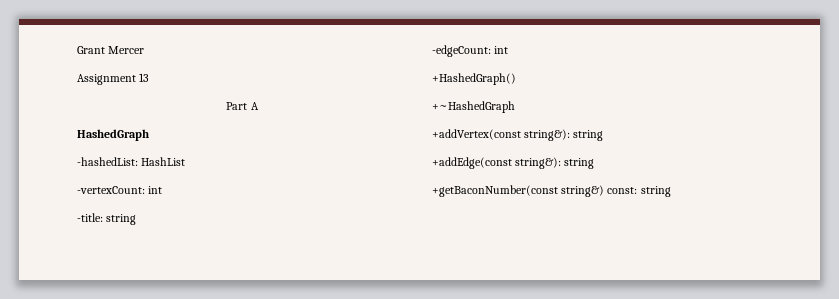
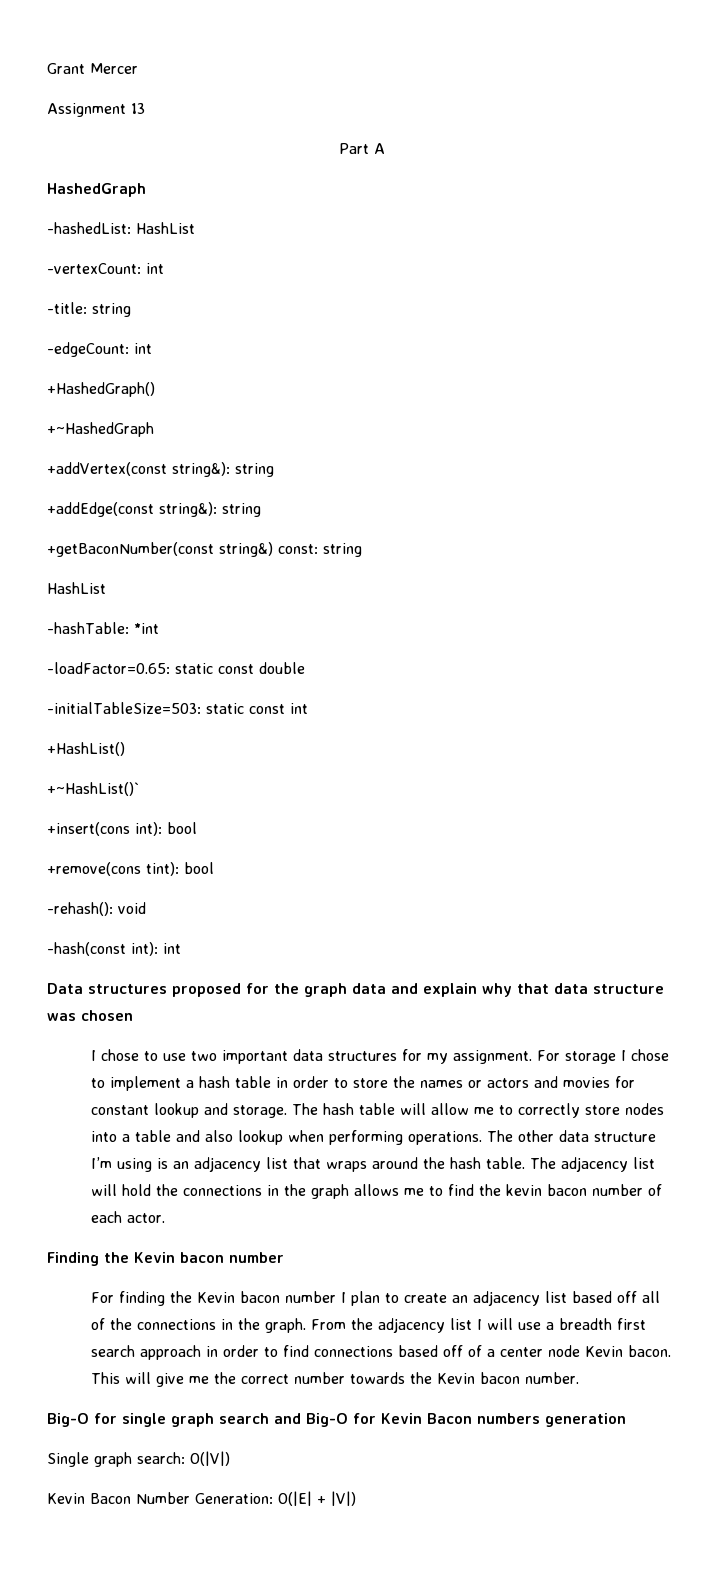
  +getBaconNumber(const string&) const: string
+ HashList
+ -hashTable: *int
+ -loadFactor=0.65: static const double
+ -initialTableSize=503: static const int
+ +HashList()
+ +~HashList()`
+ +insert(cons int): bool
+ +remove(cons tint): bool
+ -rehash(): void
+ -hash(const int): int
+ Data structures proposed for the graph data and explain why that data structure was chosen
+ I chose to use two important data structures for my assignment. For storage I chose to implement a hash table in order to store the names or actors and movies for constant lookup and storage. The hash table will allow me to correctly store nodes into a table and also lookup when performing operations. The other data structure I’m using is an adjacency list that wraps around the hash table. The adjacency list will hold the connections in the graph allows me to find the kevin bacon number of each actor.
+ Finding the Kevin bacon number
+ For finding the Kevin bacon number I plan to create an adjacency list based off all of the connections in the graph. From the adjacency list I will use a breadth first search approach in order to find connections based off of a center node Kevin bacon. This will give me the correct number towards the Kevin bacon number.
+ Big-O for single graph search and Big-O for Kevin Bacon numbers generation
+ Single graph search: O(|V|)
+ Kevin Bacon Number Generation: O(|E| + |V|)

